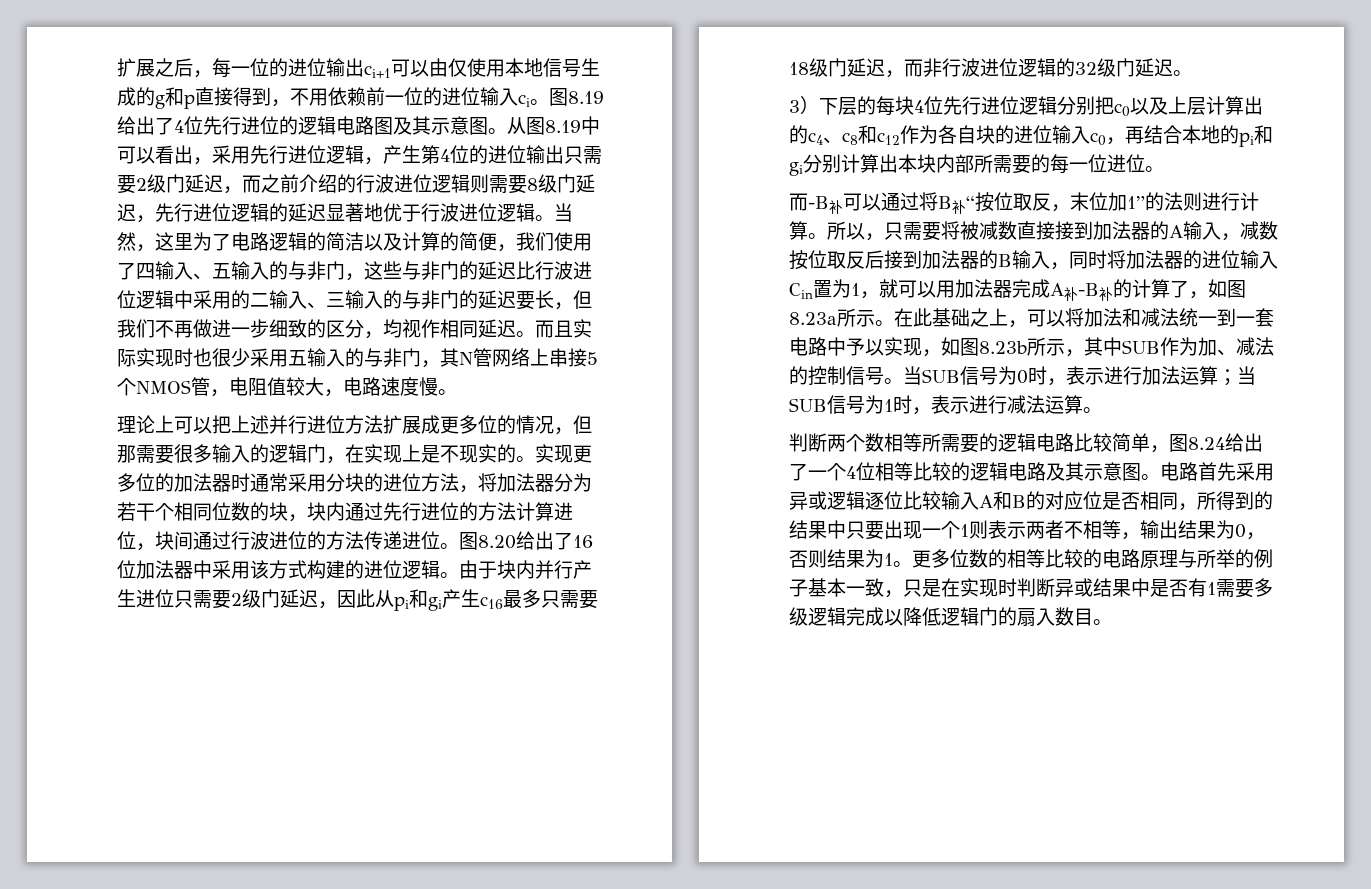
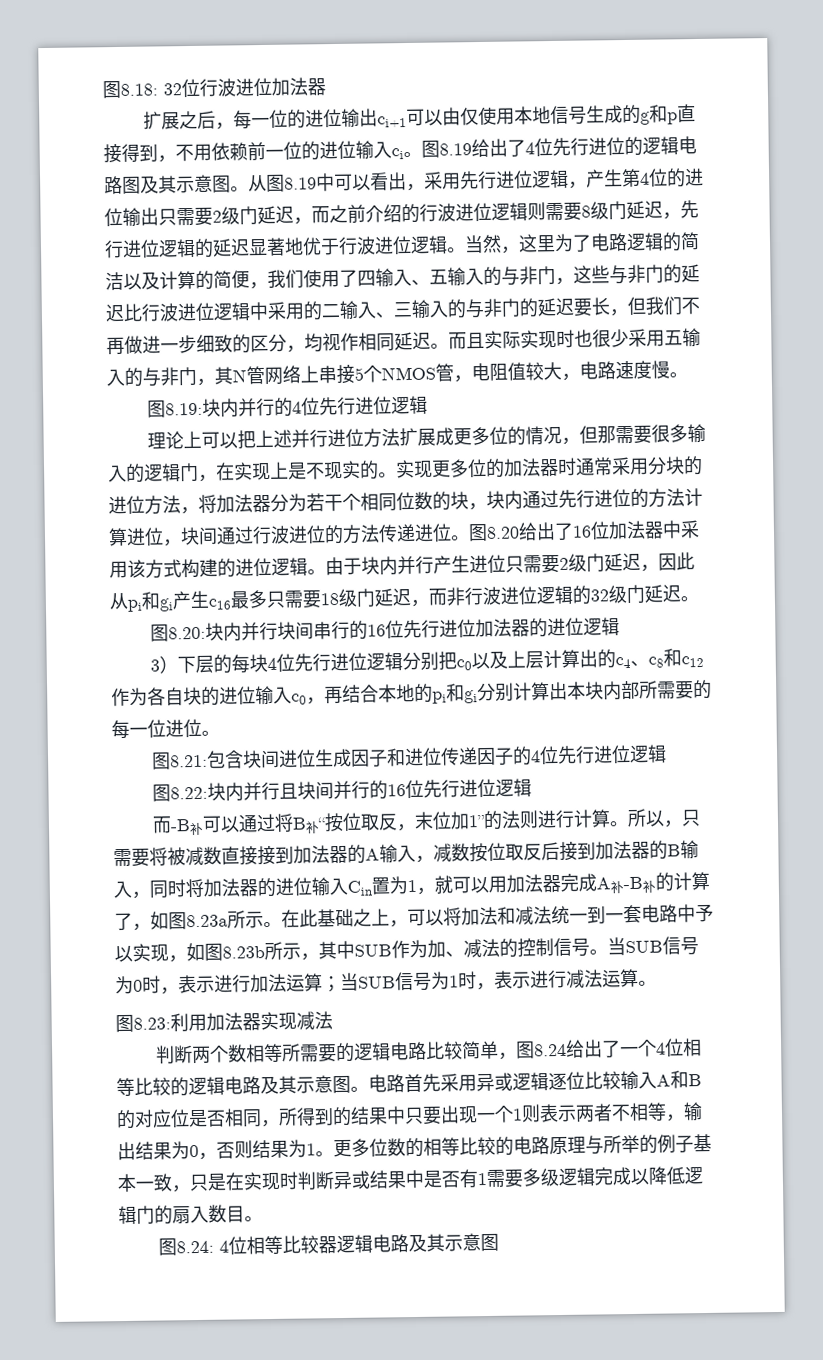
+ 图8.18: 32位行波进位加法器
+ 图8.19:块内并行的4位先行进位逻辑
+ 图8.20:块内并行块间串行的16位先行进位加法器的进位逻辑
+ 图8.21:包含块间进位生成因子和进位传递因子的4位先行进位逻辑
+ 图8.22:块内并行且块间并行的16位先行进位逻辑
+ 图8.23:利用加法器实现减法
+ 图8.24: 4位相等比较器逻辑电路及其示意图

